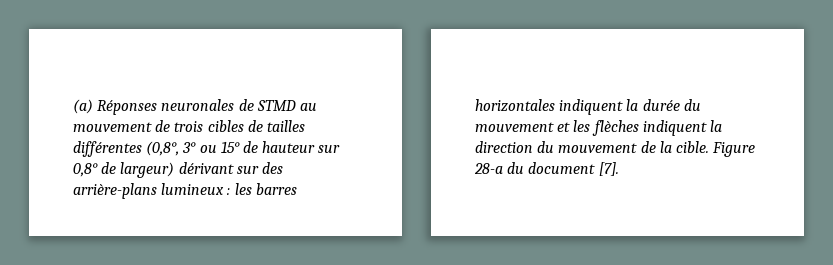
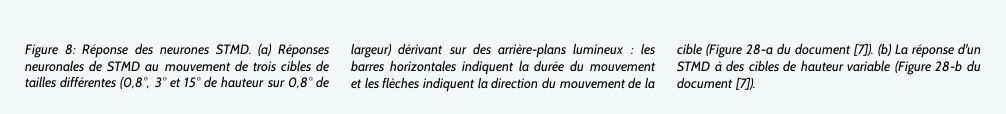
+ Figure 8: Réponse des neurones STMD.
- (a) Réponses neuronales de STMD au mouvement de trois cibles de tailles différentes (0,8°, 3° ou 15° de hauteur sur 0,8° de largeur) dérivant sur des arrière-plans lumineux : les barres horizontales indiquent la durée du mouvement et les flèches indiquent la direction du mouvement de la cible. Figure 28-a du document [7].
+ (a) Réponses neuronales de STMD au mouvement de trois cibles de tailles différentes (0,8°, 3° et 15° de hauteur sur 0,8° de largeur) dérivant sur des arrière-plans lumineux : les barres horizontales indiquent la durée du mouvement et les flèches indiquent la direction du mouvement de la cible (Figure 28-a du document [7]). (b) La réponse d'un STMD à des cibles de hauteur variable (Figure 28-b du document [7]).

